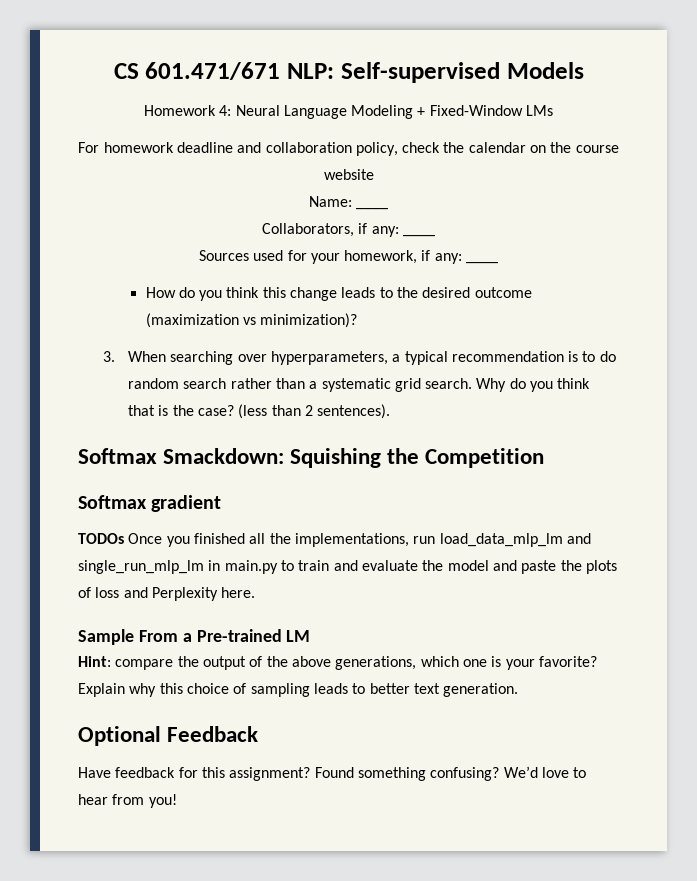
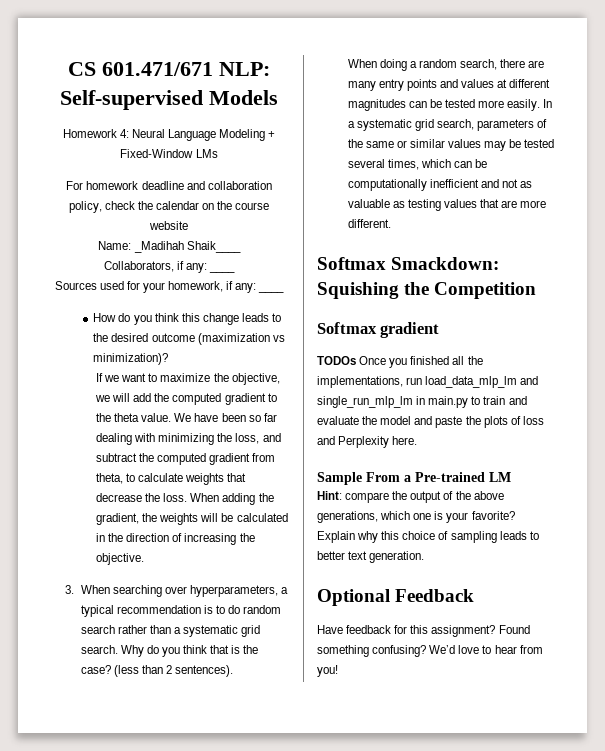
- Name: ____
+ Name: _Madihah Shaik____
+ If we want to maximize the objective, we will add the computed gradient to the theta value. We have been so far dealing with minimizing the loss, and subtract the computed gradient from theta, to calculate weights that decrease the loss. When adding the gradient, the weights will be calculated in the direction of increasing the objective.
+ When doing a random search, there are many entry points and values at different magnitudes can be tested more easily. In a systematic grid search, parameters of the same or similar values may be tested several times, which can be computationally inefficient and not as valuable as testing values that are more different.

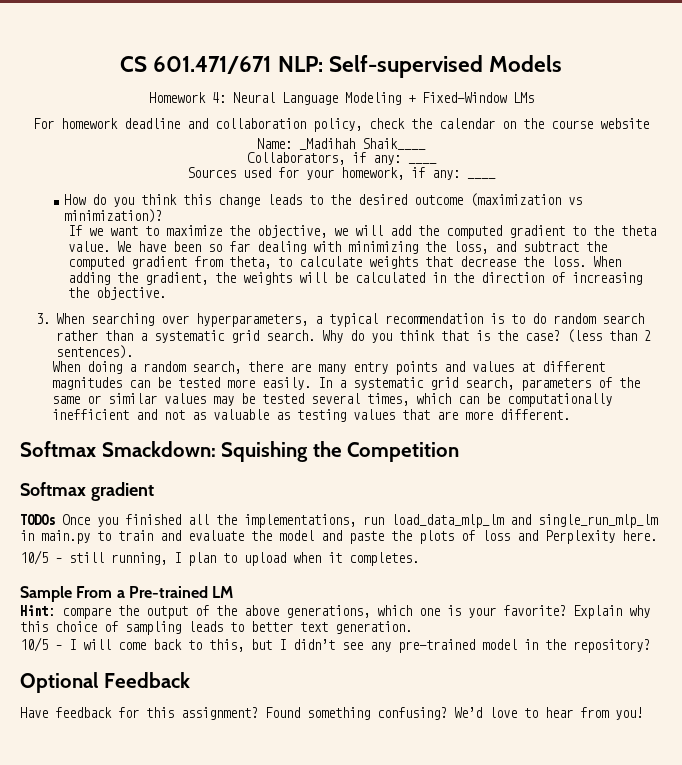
+ 10/5 – still running, I plan to upload when it completes.
+ 10/5 – I will come back to this, but I didn’t see any pre-trained model in the repository?

